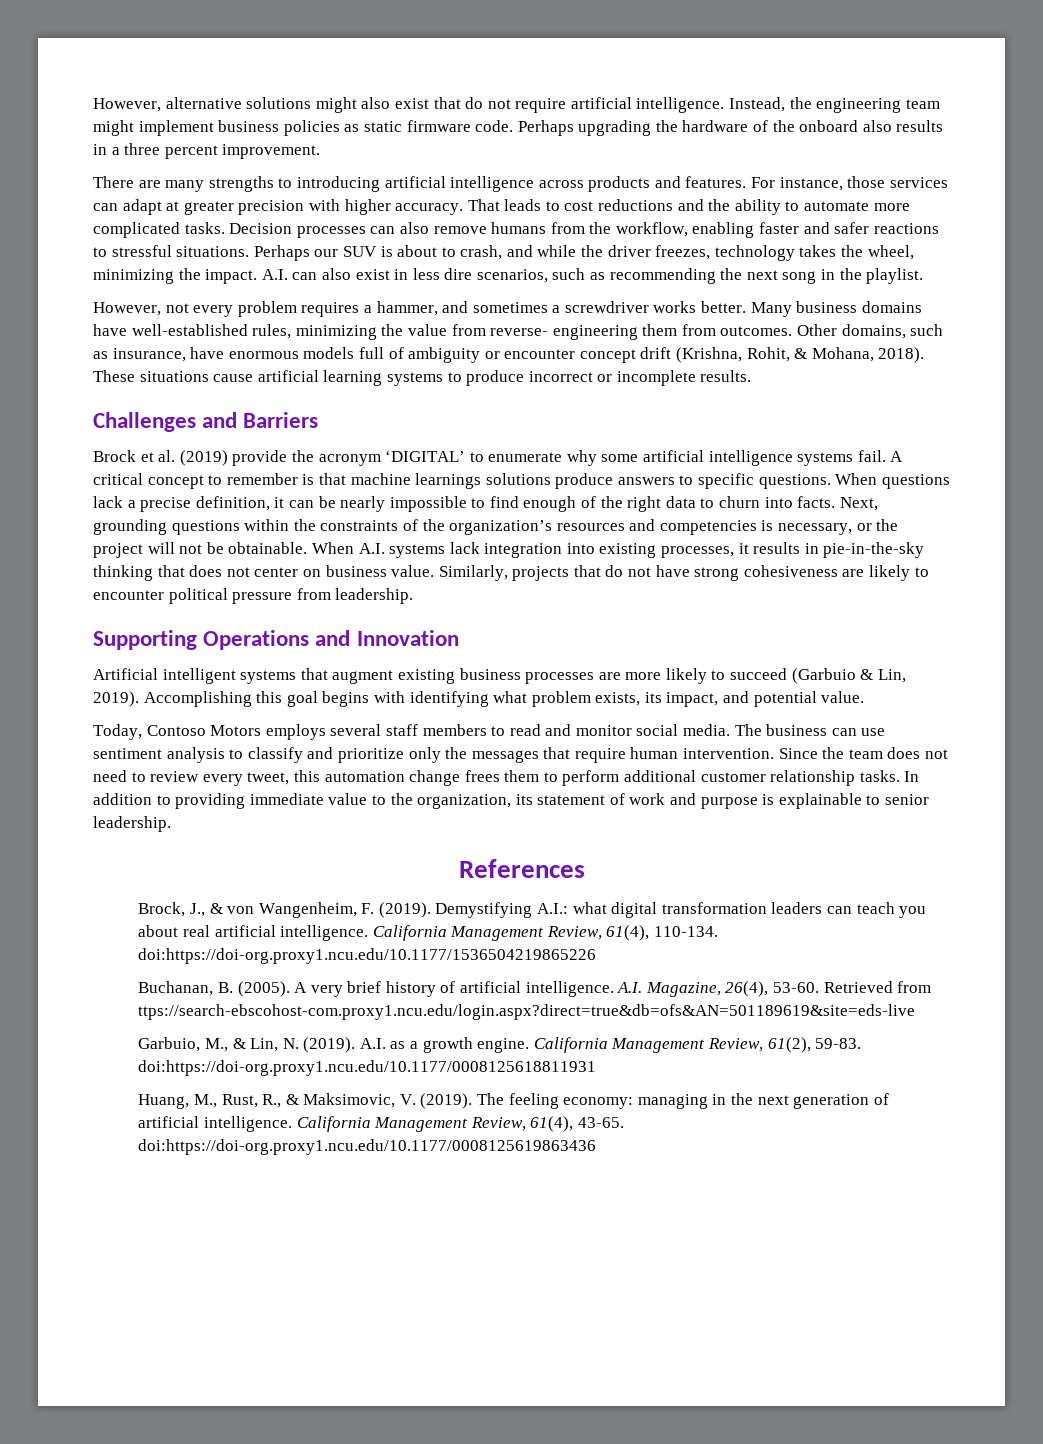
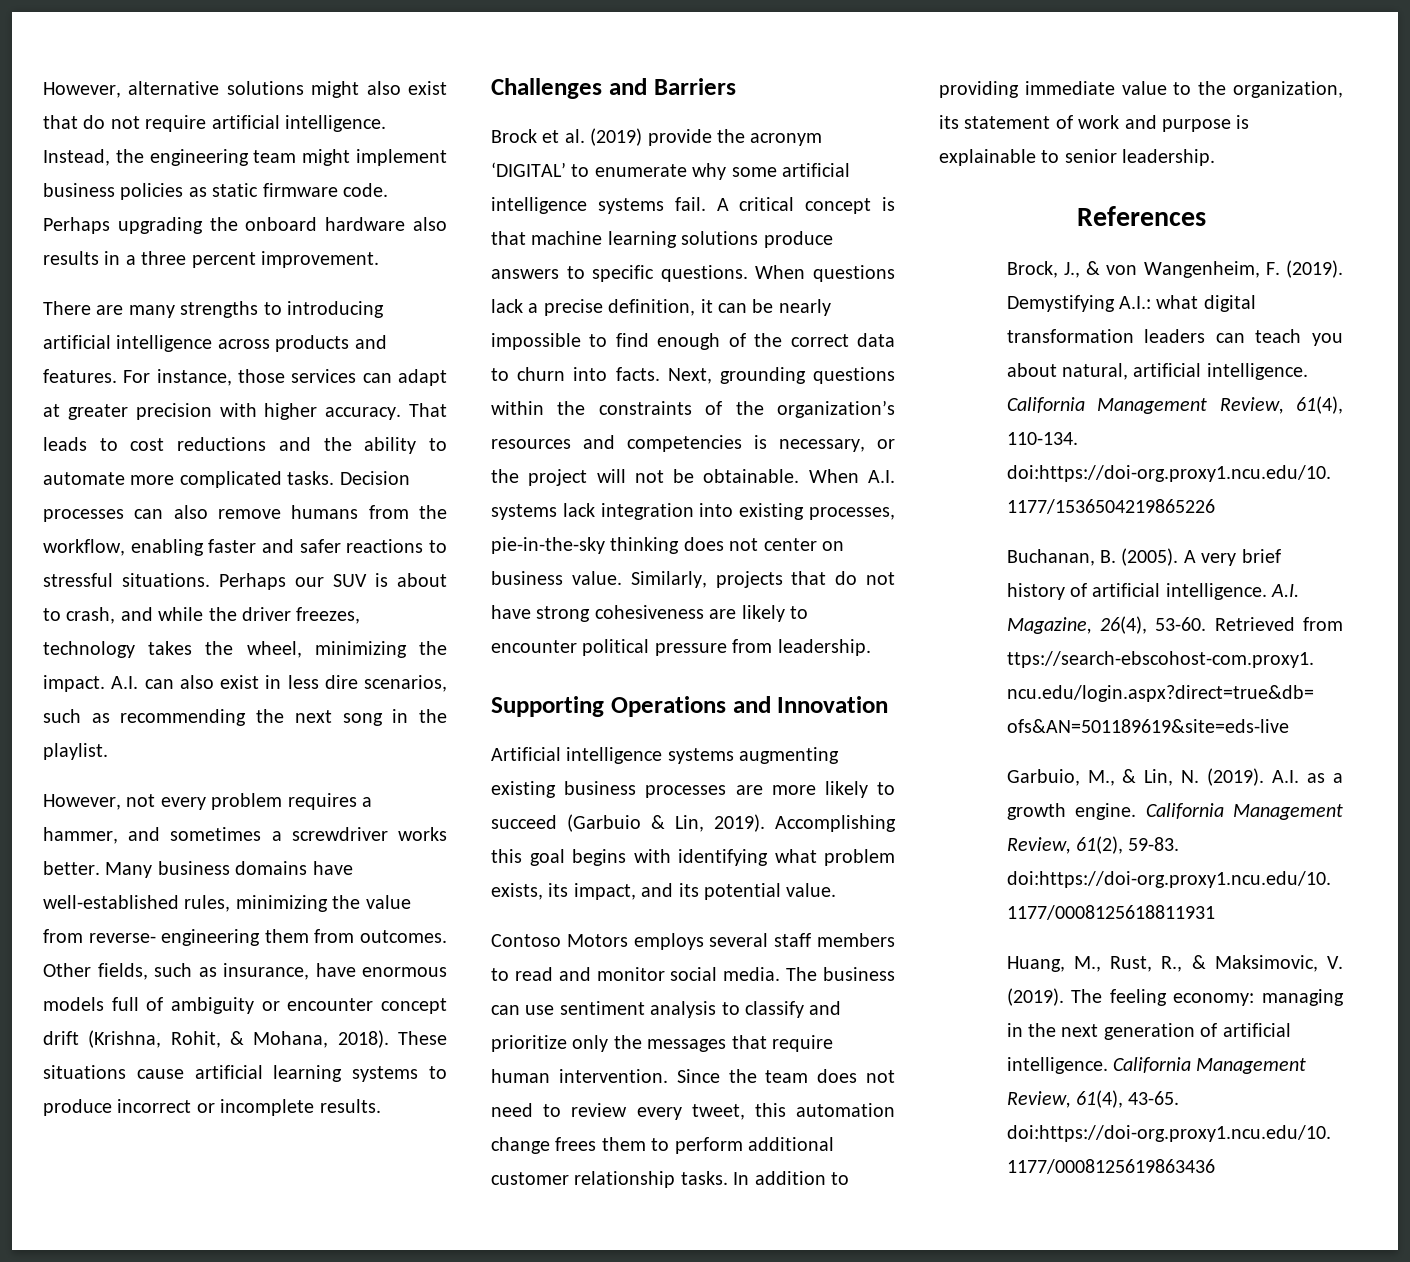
- Perhaps upgrading the hardware of the onboard also results in a three percent improvement.
+ Perhaps upgrading the onboard hardware also results in a three percent improvement.
- Other domains, such as insurance, have enormous models full of ambiguity or encounter concept drift (Krishna, Rohit, & Mohana, 2018).
+ Other fields, such as insurance, have enormous models full of ambiguity or encounter concept drift (Krishna, Rohit, & Mohana, 2018).
- A critical concept to remember is that machine learnings solutions produce answers to specific questions.
+ A critical concept is that machine learning solutions produce answers to specific questions.
- When questions lack a precise definition, it can be nearly impossible to find enough of the right data to churn into facts.
+ When questions lack a precise definition, it can be nearly impossible to find enough of the correct data to churn into facts.
- When A.I. systems lack integration into existing processes, it results in pie-in-the-sky thinking that does not center on business value.
+ When A.I. systems lack integration into existing processes, pie-in-the-sky thinking does not center on business value.
- Artificial intelligent systems that augment existing business processes are more likely to succeed (Garbuio & Lin, 2019).
+ Artificial intelligence systems augmenting existing business processes are more likely to succeed (Garbuio & Lin, 2019).
- Accomplishing this goal begins with identifying what problem exists, its impact, and potential value.
+ Accomplishing this goal begins with identifying what problem exists, its impact, and its potential value.
- Today, Contoso Motors employs several staff members to read and monitor social media.
+ Contoso Motors employs several staff members to read and monitor social media.
- Demystifying A.I.: what digital transformation leaders can teach you about real artificial intelligence.
+ Demystifying A.I.: what digital transformation leaders can teach you about natural, artificial intelligence.

